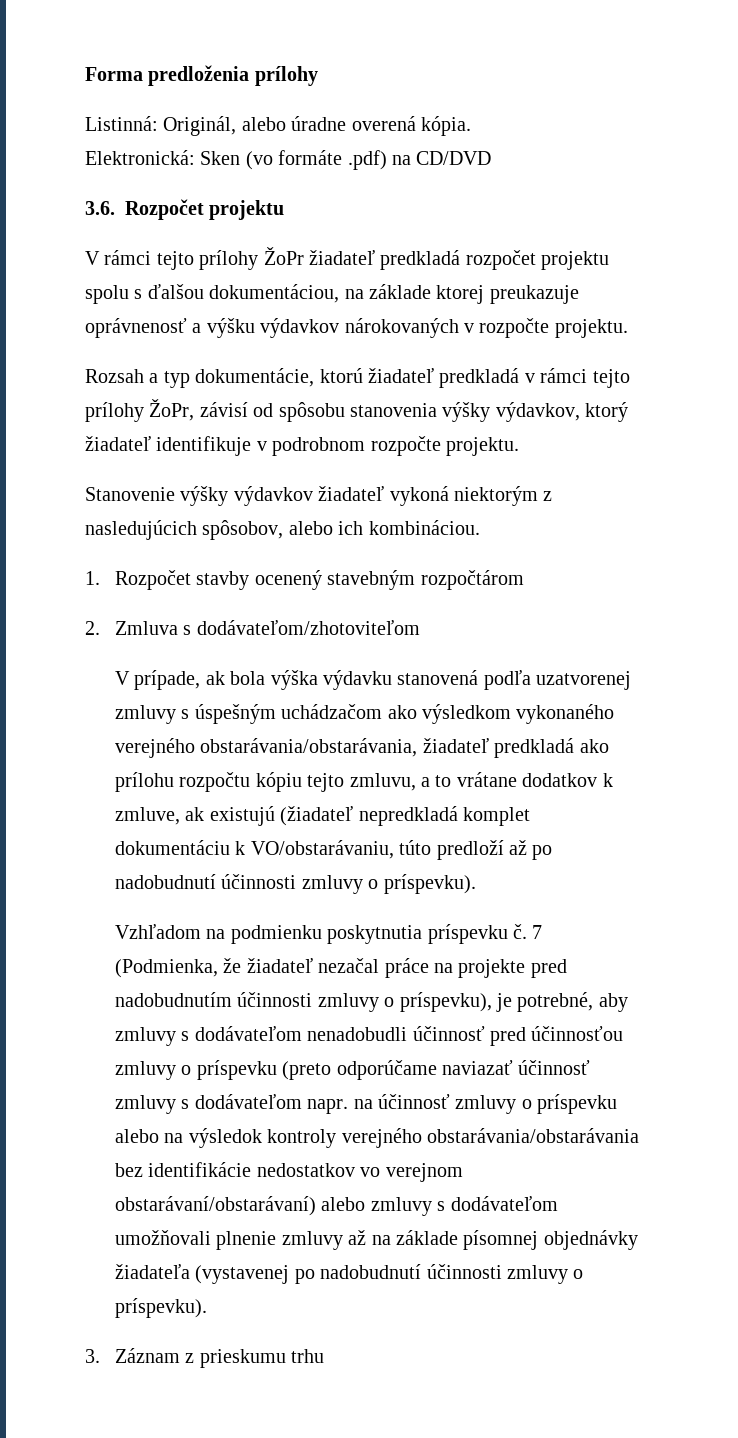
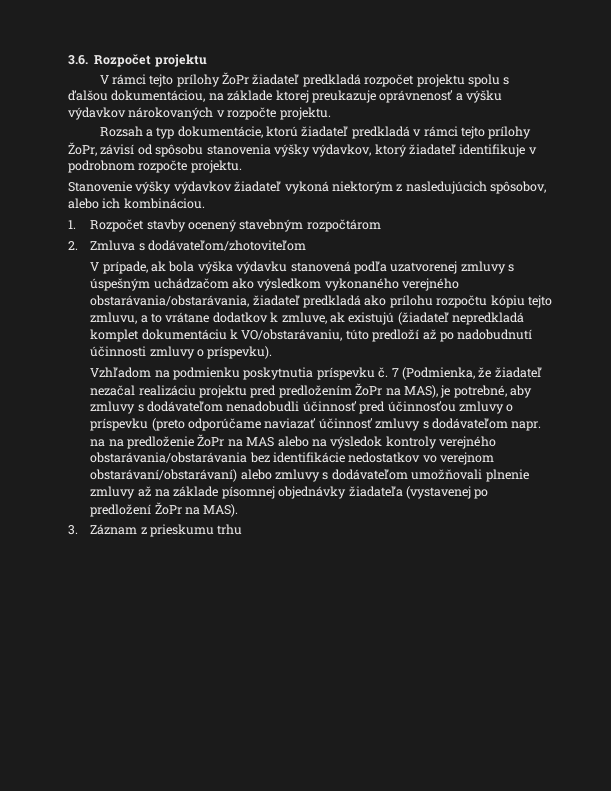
- Forma predloženia prílohy
- Listinná: Originál, alebo úradne overená kópia.
- Elektronická: Sken (vo formáte .pdf) na CD/DVD
- 7 (Podmienka, že žiadateľ nezačal práce na projekte pred nadobudnutím účinnosti zmluvy o príspevku), je potrebné, aby zmluvy s dodávateľom nenadobudli účinnosť pred účinnosťou zmluvy o príspevku (preto odporúčame naviazať účinnosť zmluvy s dodávateľom napr. na účinnosť zmluvy o príspevku alebo na výsledok kontroly verejného obstarávania/obstarávania bez identifikácie nedostatkov vo verejnom obstarávaní/obstarávaní) alebo zmluvy s dodávateľom umožňovali plnenie zmluvy až na základe písomnej objednávky žiadateľa (vystavenej po nadobudnutí účinnosti zmluvy o príspevku).
+ 7 (Podmienka, že žiadateľ nezačal realizáciu projektu pred predložením ŽoPr na MAS), je potrebné, aby zmluvy s dodávateľom nenadobudli účinnosť pred účinnosťou zmluvy o príspevku (preto odporúčame naviazať účinnosť zmluvy s dodávateľom napr. na na predloženie ŽoPr na MAS alebo na výsledok kontroly verejného obstarávania/obstarávania bez identifikácie nedostatkov vo verejnom obstarávaní/obstarávaní) alebo zmluvy s dodávateľom umožňovali plnenie zmluvy až na základe písomnej objednávky žiadateľa (vystavenej po predložení ŽoPr na MAS).

